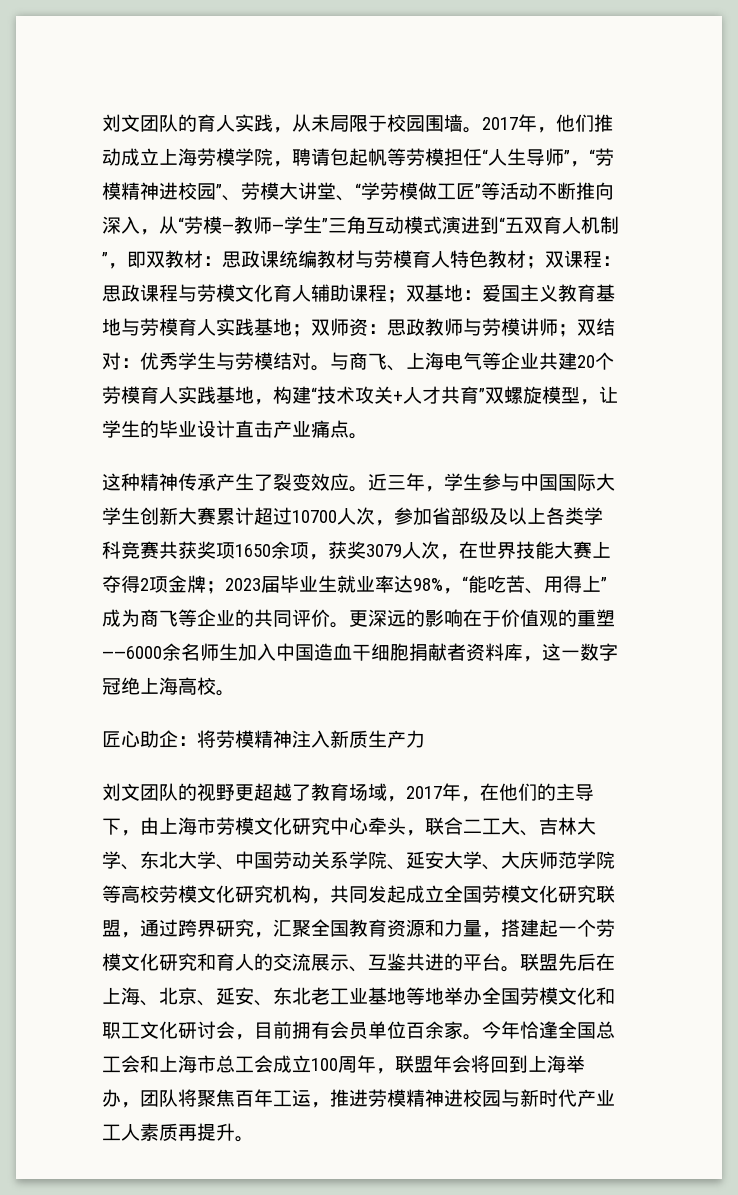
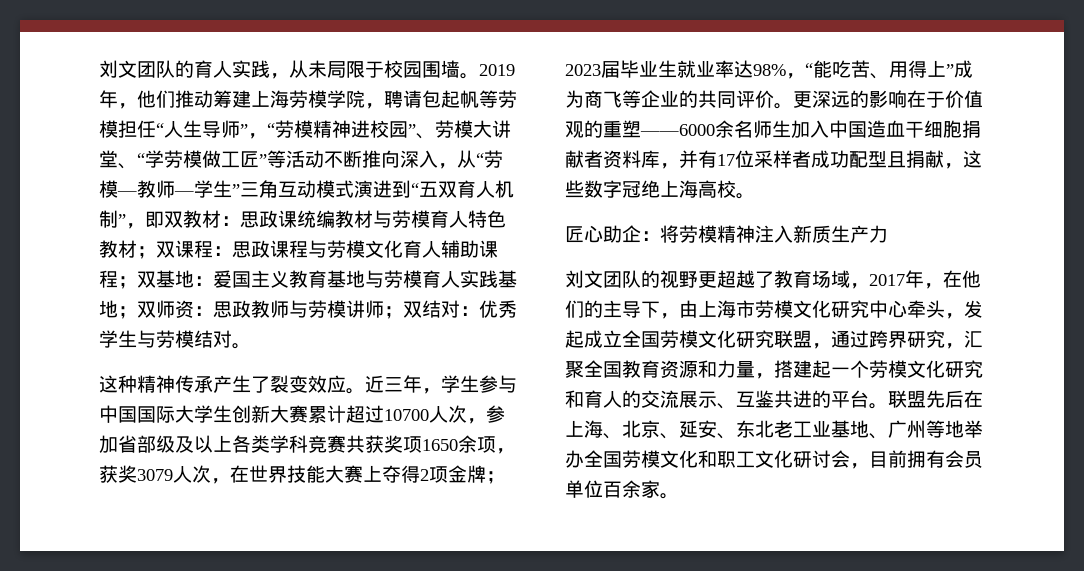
- 2017年，他们推动成立上海劳模学院，聘请包起帆等劳模担任“人生导师”，“劳模精神进校园”、劳模大讲堂、“学劳模做工匠”等活动不断推向深入，从“劳模—教师—学生”三角互动模式演进到“五双育人机制”，即双教材：
+ 2019年，他们推动筹建上海劳模学院，聘请包起帆等劳模担任“人生导师”，“劳模精神进校园”、劳模大讲堂、“学劳模做工匠”等活动不断推向深入，从“劳模—教师—学生”三角互动模式演进到“五双育人机制”，即双教材：
- 与商飞、上海电气等企业共建20个劳模育人实践基地，构建“技术攻关+人才共育”双螺旋模型，让学生的毕业设计直击产业痛点。
- 更深远的影响在于价值观的重塑——6000余名师生加入中国造血干细胞捐献者资料库，这一数字冠绝上海高校。
+ 更深远的影响在于价值观的重塑——6000余名师生加入中国造血干细胞捐献者资料库，并有17位采样者成功配型且捐献，这些数字冠绝上海高校。
- 刘文团队的视野更超越了教育场域，2017年，在他们的主导下，由上海市劳模文化研究中心牵头，联合二工大、吉林大学、东北大学、中国劳动关系学院、延安大学、大庆师范学院等高校劳模文化研究机构，共同发起成立全国劳模文化研究联盟，通过跨界研究，汇聚全国教育资源和力量，搭建起一个劳模文化研究和育人的交流展示、互鉴共进的平台。
+ 刘文团队的视野更超越了教育场域，2017年，在他们的主导下，由上海市劳模文化研究中心牵头，发起成立全国劳模文化研究联盟，通过跨界研究，汇聚全国教育资源和力量，搭建起一个劳模文化研究和育人的交流展示、互鉴共进的平台。
- 联盟先后在上海、北京、延安、东北老工业基地等地举办全国劳模文化和职工文化研讨会，目前拥有会员单位百余家。今年恰逢全国总工会和上海市总工会成立100周年，联盟年会将回到上海举办，团队将聚焦百年工运，推进劳模精神进校园与新时代产业工人素质再提升。
+ 联盟先后在上海、北京、延安、东北老工业基地、广州等地举办全国劳模文化和职工文化研讨会，目前拥有会员单位百余家。

